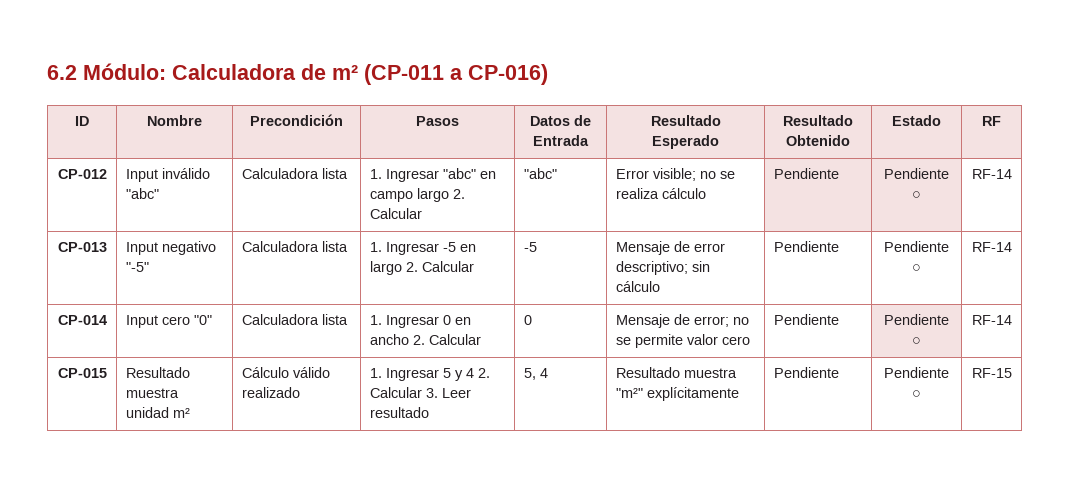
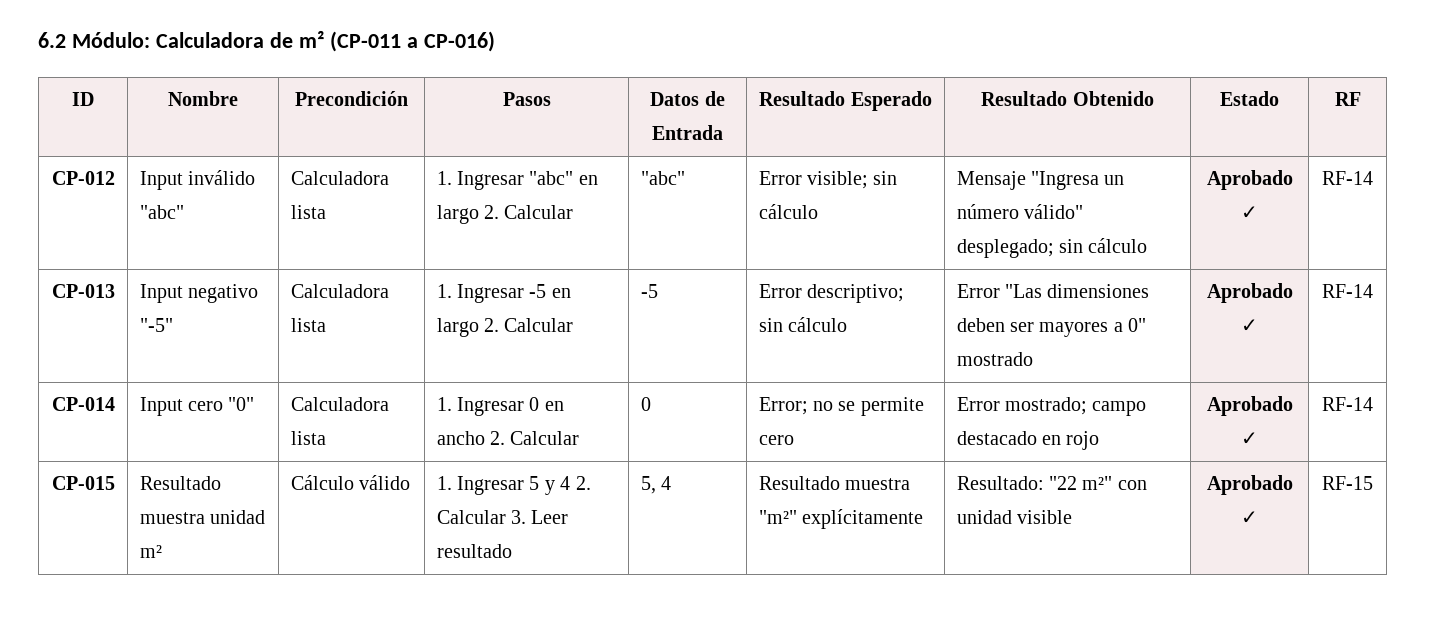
- CP-012 | Input inválido "abc" | Calculadora lista | 1. Ingresar "abc" en campo largo 2. Calcular | "abc" | Error visible; no se realiza cálculo | Pendiente | Pendiente ○ | RF-14
+ CP-012 | Input inválido "abc" | Calculadora lista | 1. Ingresar "abc" en largo 2. Calcular | "abc" | Error visible; sin cálculo | Mensaje "Ingresa un número válido" desplegado; sin cálculo | Aprobado ✓ | RF-14
- CP-013 | Input negativo "-5" | Calculadora lista | 1. Ingresar -5 en largo 2. Calcular | -5 | Mensaje de error descriptivo; sin cálculo | Pendiente | Pendiente ○ | RF-14
+ CP-013 | Input negativo "-5" | Calculadora lista | 1. Ingresar -5 en largo 2. Calcular | -5 | Error descriptivo; sin cálculo | Error "Las dimensiones deben ser mayores a 0" mostrado | Aprobado ✓ | RF-14
- CP-014 | Input cero "0" | Calculadora lista | 1. Ingresar 0 en ancho 2. Calcular | 0 | Mensaje de error; no se permite valor cero | Pendiente | Pendiente ○ | RF-14
+ CP-014 | Input cero "0" | Calculadora lista | 1. Ingresar 0 en ancho 2. Calcular | 0 | Error; no se permite cero | Error mostrado; campo destacado en rojo | Aprobado ✓ | RF-14
- CP-015 | Resultado muestra unidad m² | Cálculo válido realizado | 1. Ingresar 5 y 4 2. Calcular 3. Leer resultado | 5, 4 | Resultado muestra "m²" explícitamente | Pendiente | Pendiente ○ | RF-15
+ CP-015 | Resultado muestra unidad m² | Cálculo válido | 1. Ingresar 5 y 4 2. Calcular 3. Leer resultado | 5, 4 | Resultado muestra "m²" explícitamente | Resultado: "22 m²" con unidad visible | Aprobado ✓ | RF-15

